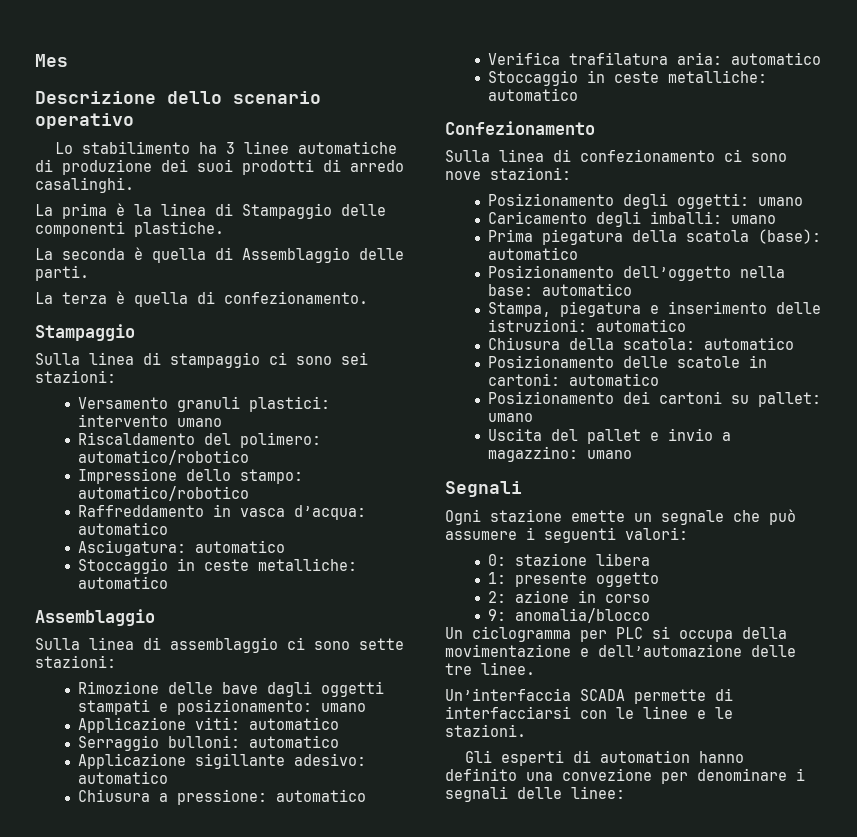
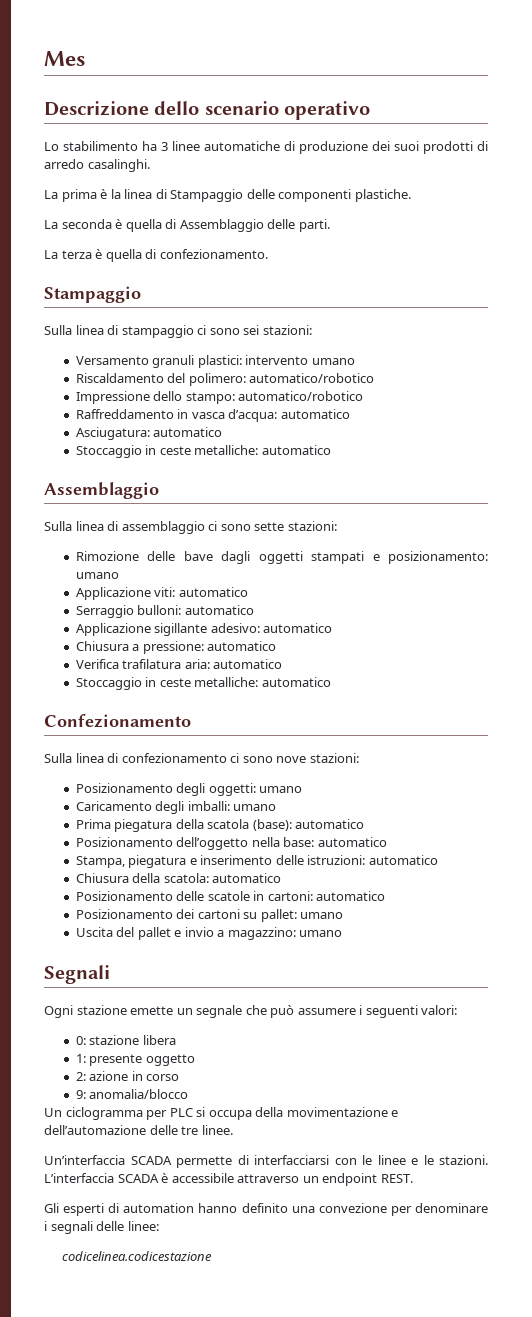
+ L’interfaccia SCADA è accessibile attraverso un endpoint REST.
+ codicelinea.codicestazione

